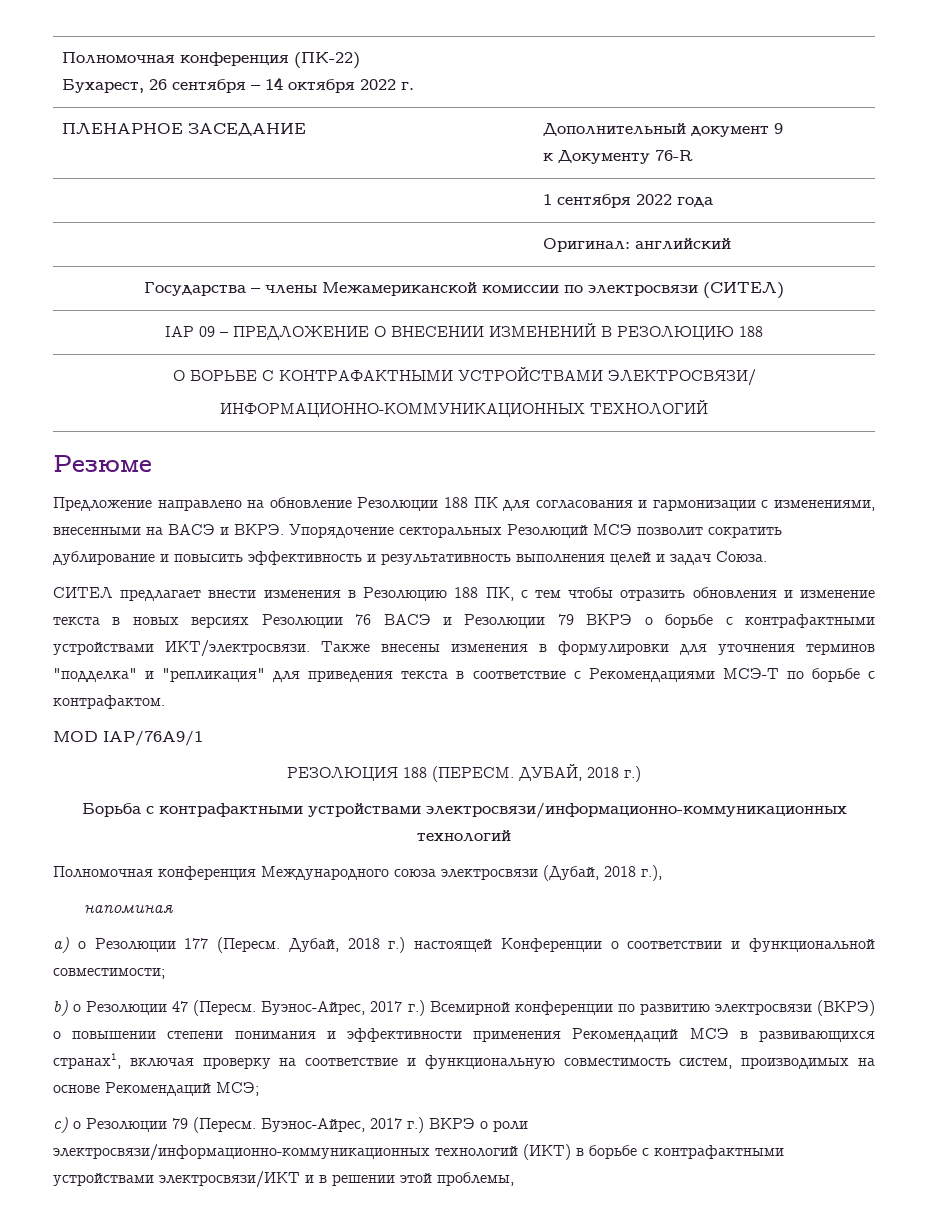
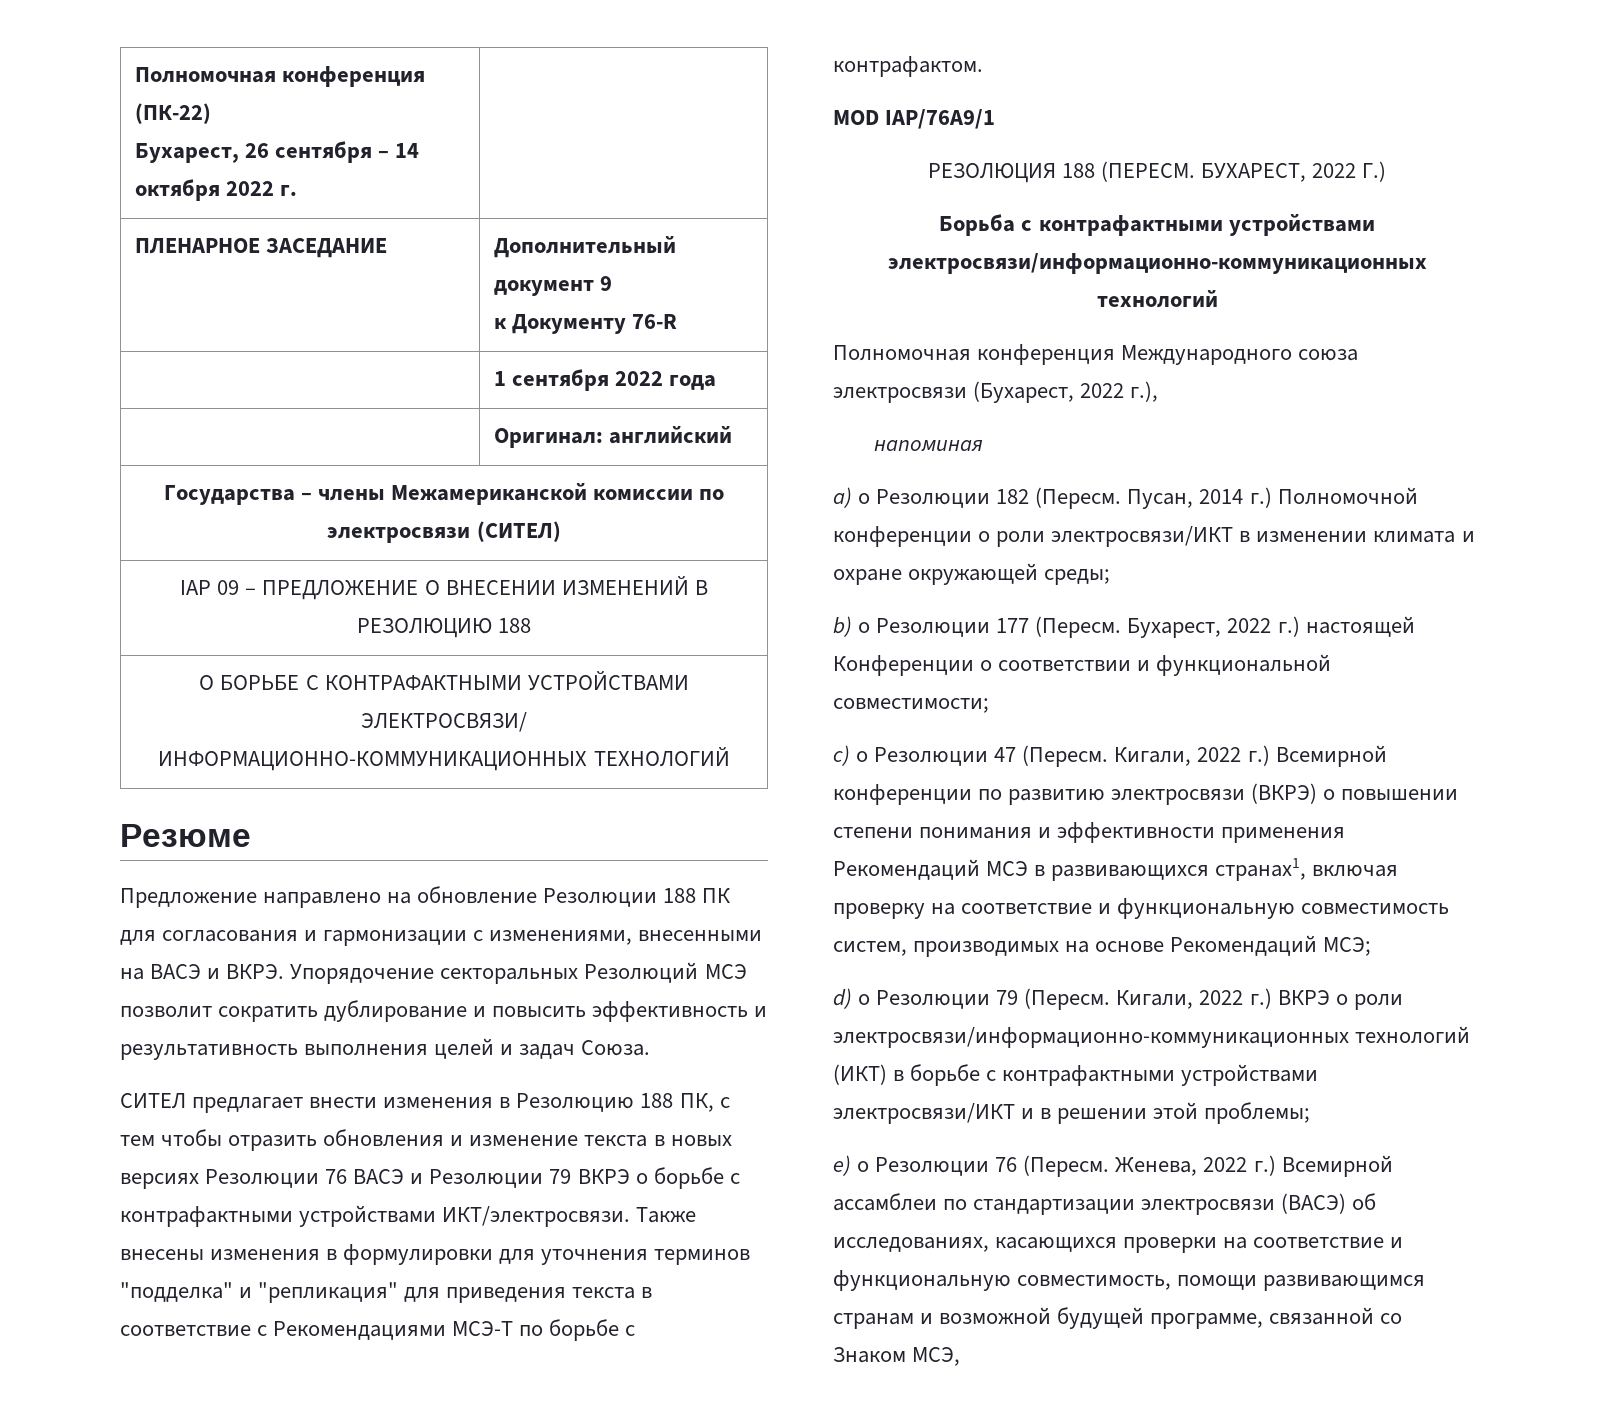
- ДУБАЙ, 2018 г.)
+ БУХАРЕСТ, 2022 Г.)
- Полномочная конференция Международного союза электросвязи (Дубай, 2018 г.),
+ Полномочная конференция Международного союза электросвязи (Бухарест, 2022 г.),
- a) о Резолюции 177 (Пересм. Дубай, 2018 г.) настоящей Конференции о соответствии и функциональной совместимости;
+ a) о Резолюции 182 (Пересм. Пусан, 2014 г.) Полномочной конференции о роли электросвязи/ИКТ в изменении климата и охране окружающей среды;
+ b) о Резолюции 177 (Пересм. Бухарест, 2022 г.) настоящей Конференции о соответствии и функциональной совместимости;
- b) о Резолюции 47 (Пересм.
+ c) о Резолюции 47 (Пересм.
- Буэнос-Айрес, 2017 г.) Всемирной конференции по развитию электросвязи (ВКРЭ) о повышении степени понимания и эффективности применения Рекомендаций МСЭ в развивающихся странах1, включая проверку на соответствие и функциональную совместимость систем, производимых на основе Рекомендаций МСЭ;
+ Кигали, 2022 г.) Всемирной конференции по развитию электросвязи (ВКРЭ) о повышении степени понимания и эффективности применения Рекомендаций МСЭ в развивающихся странах1, включая проверку на соответствие и функциональную совместимость систем, производимых на основе Рекомендаций МСЭ;
- c) о Резолюции 79 (Пересм.
+ d) о Резолюции 79 (Пересм.
- Буэнос-Айрес, 2017 г.) ВКРЭ о роли электросвязи/информационно-коммуникационных технологий (ИКТ) в борьбе с контрафактными устройствами электросвязи/ИКТ и в решении этой проблемы,
+ Кигали, 2022 г.) ВКРЭ о роли электросвязи/информационно-коммуникационных технологий (ИКТ) в борьбе с контрафактными устройствами электросвязи/ИКТ и в решении этой проблемы;
+ e) о Резолюции 76 (Пересм. Женева, 2022 г.) Всемирной ассамблеи по стандартизации электросвязи (ВАСЭ) об исследованиях, касающихся проверки на соответствие и функциональную совместимость, помощи развивающимся странам и возможной будущей программе, связанной со Знаком МСЭ,

